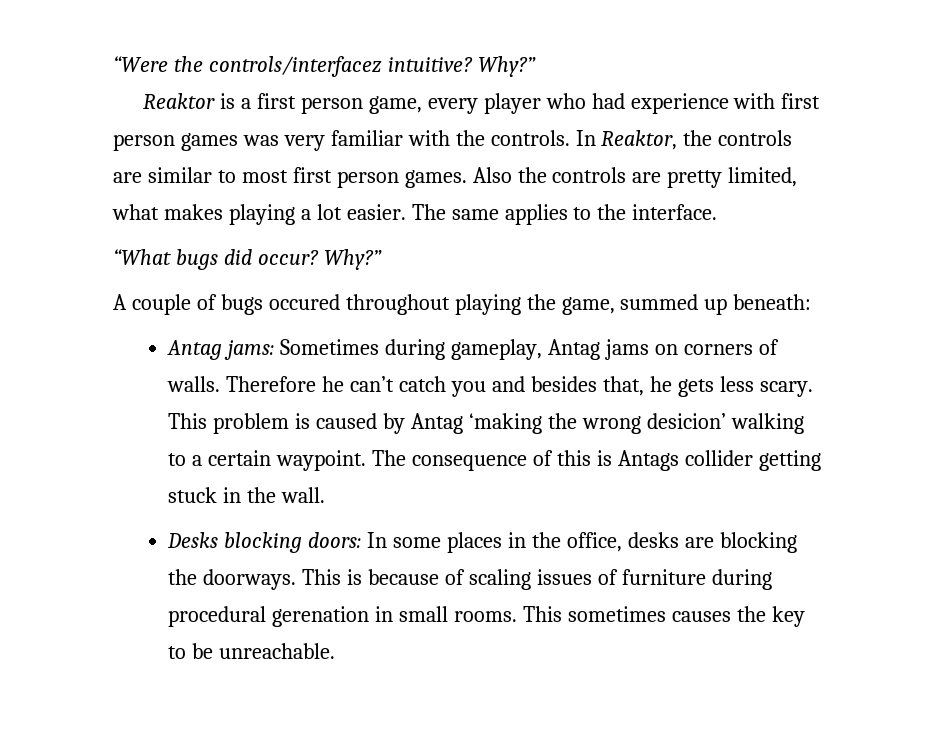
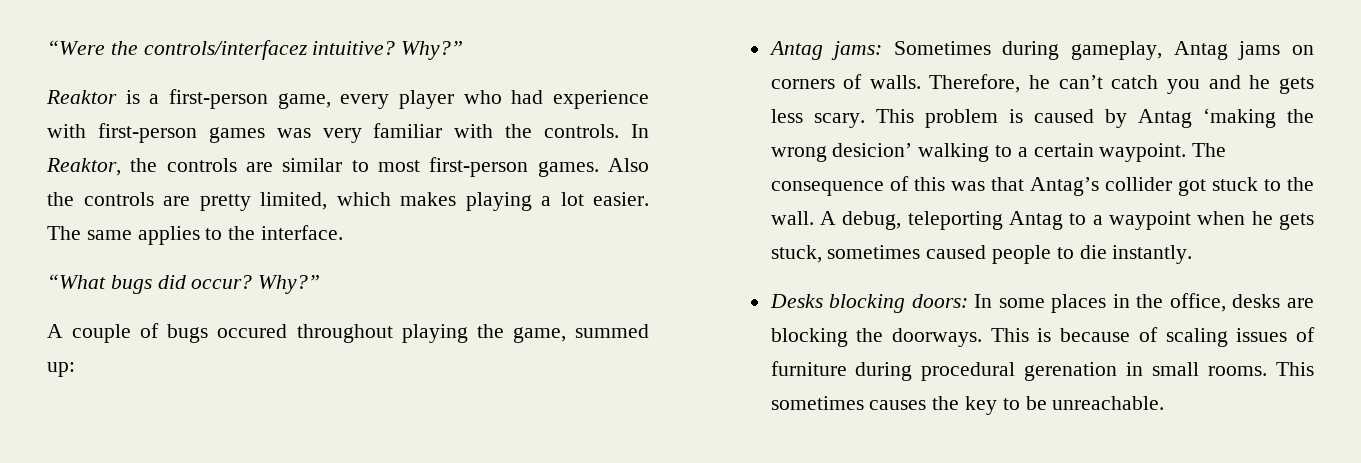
- Reaktor is a first person game, every player who had experience with first person games was very familiar with the controls.
+ Reaktor is a first-person game, every player who had experience with first-person games was very familiar with the controls.
- In Reaktor, the controls are similar to most first person games.
+ In Reaktor, the controls are similar to most first-person games.
- Also the controls are pretty limited, what makes playing a lot easier.
+ Also the controls are pretty limited, which makes playing a lot easier.
- A couple of bugs occured throughout playing the game, summed up beneath:
+ A couple of bugs occured throughout playing the game, summed up:
- Therefore he can’t catch you and besides that, he gets less scary.
+ Therefore, he can’t catch you and he gets less scary.
- The consequence of this is Antags collider getting stuck in the wall.
+ The consequence of this was that Antag’s collider got stuck to the wall. A debug, teleporting Antag to a waypoint when he gets stuck, sometimes caused people to die instantly.

